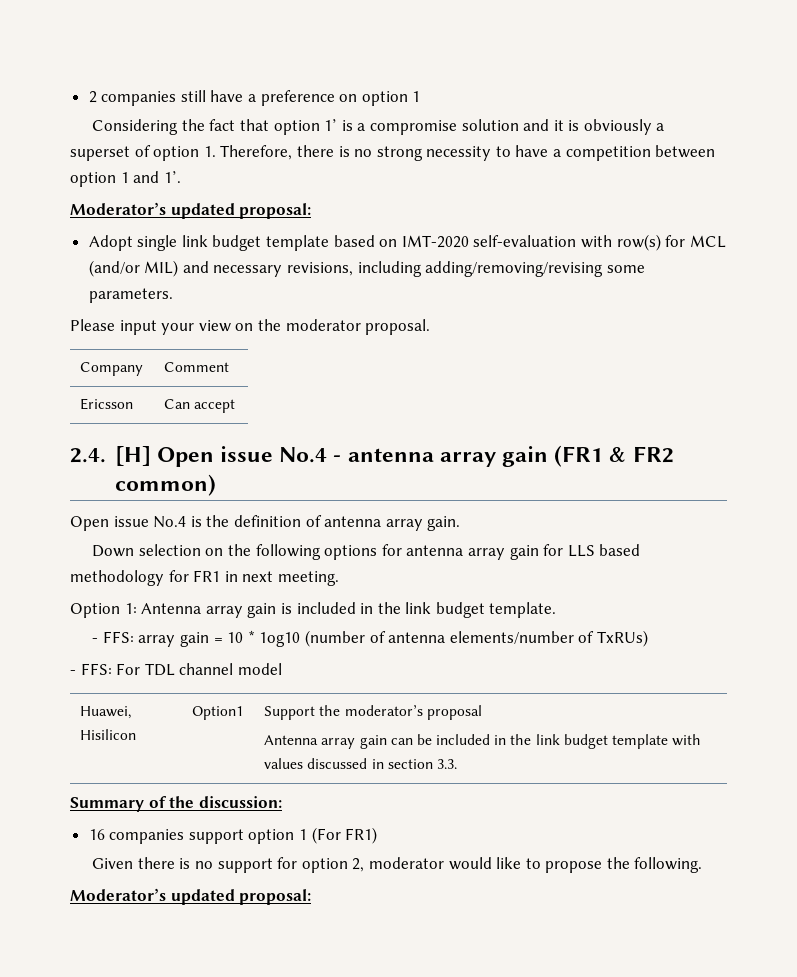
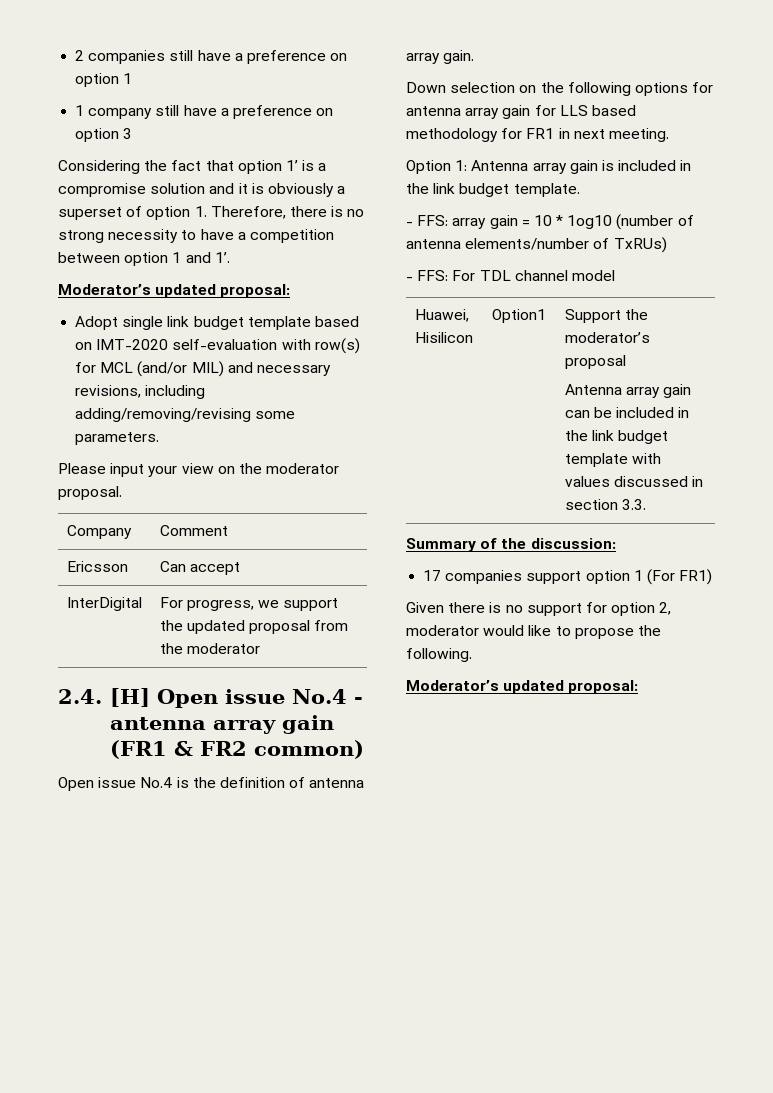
+ 1 company still have a preference on option 3
+ InterDigital | For progress, we support the updated proposal from the moderator
- 16 companies support option 1 (For FR1)
+ 17 companies support option 1 (For FR1)

